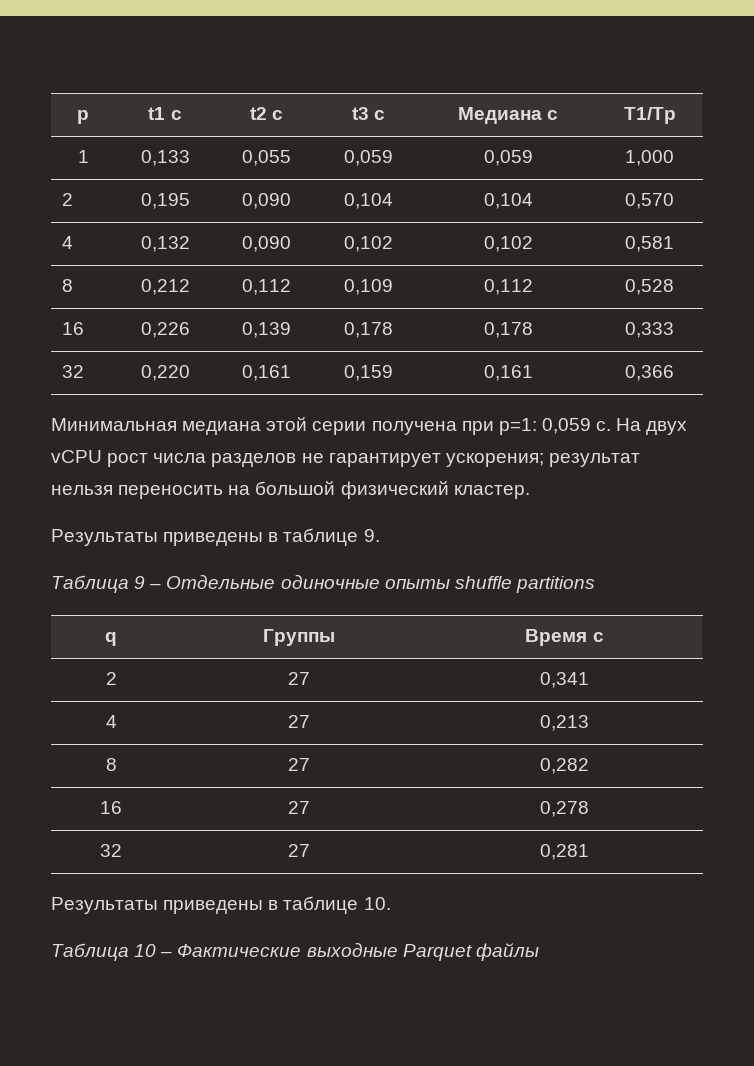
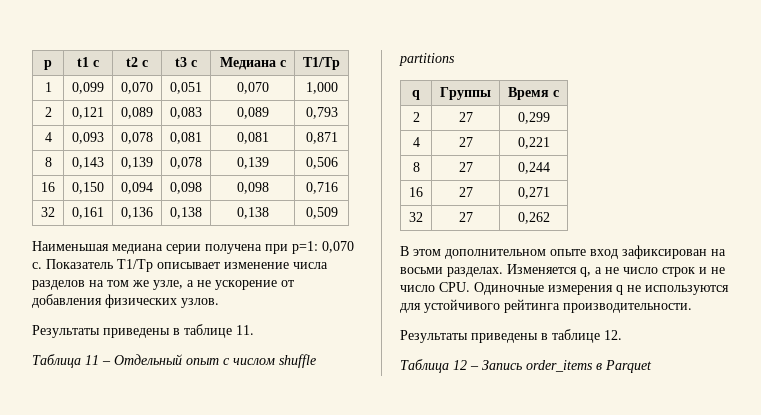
- 1 | 0,133 | 0,055 | 0,059 | 0,059 | 1,000
- 2 | 0,195 | 0,090 | 0,104 | 0,104 | 0,570
- 4 | 0,132 | 0,090 | 0,102 | 0,102 | 0,581
- 8 | 0,212 | 0,112 | 0,109 | 0,112 | 0,528
- 16 | 0,226 | 0,139 | 0,178 | 0,178 | 0,333
- 32 | 0,220 | 0,161 | 0,159 | 0,161 | 0,366
- Минимальная медиана этой серии получена при p=1: 0,059 с. На двух vCPU рост числа разделов не гарантирует ускорения; результат нельзя переносить на большой физический кластер.
- Результаты приведены в таблице 9.
- Таблица 9 – Отдельные одиночные опыты shuffle partitions
+ 1 | 0,099 | 0,070 | 0,051 | 0,070 | 1,000
+ 2 | 0,121 | 0,089 | 0,083 | 0,089 | 0,793
+ 4 | 0,093 | 0,078 | 0,081 | 0,081 | 0,871
+ 8 | 0,143 | 0,139 | 0,078 | 0,139 | 0,506
+ 16 | 0,150 | 0,094 | 0,098 | 0,098 | 0,716
+ 32 | 0,161 | 0,136 | 0,138 | 0,138 | 0,509
+ Наименьшая медиана серии получена при p=1: 0,070 с. Показатель T1/Tp описывает изменение числа разделов на том же узле, а не ускорение от добавления физических узлов.
+ Результаты приведены в таблице 11.
+ Таблица 11 – Отдельный опыт с числом shuffle partitions
- 2 | 27 | 0,341
+ 2 | 27 | 0,299
- 4 | 27 | 0,213
+ 4 | 27 | 0,221
- 8 | 27 | 0,282
+ 8 | 27 | 0,244
- 16 | 27 | 0,278
+ 16 | 27 | 0,271
- 32 | 27 | 0,281
- Результаты приведены в таблице 10.
- Таблица 10 – Фактические выходные Parquet файлы
+ 32 | 27 | 0,262
+ В этом дополнительном опыте вход зафиксирован на восьми разделах. Изменяется q, а не число строк и не число CPU. Одиночные измерения q не используются для устойчивого рейтинга производительности.
+ Результаты приведены в таблице 12.
+ Таблица 12 – Запись order_items в Parquet

